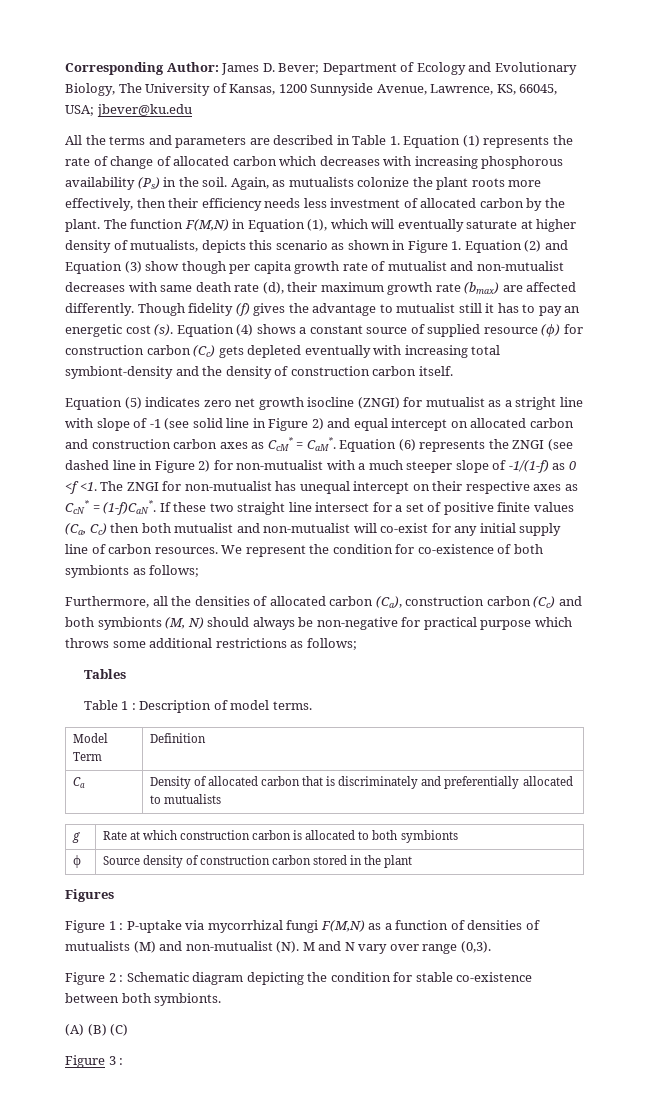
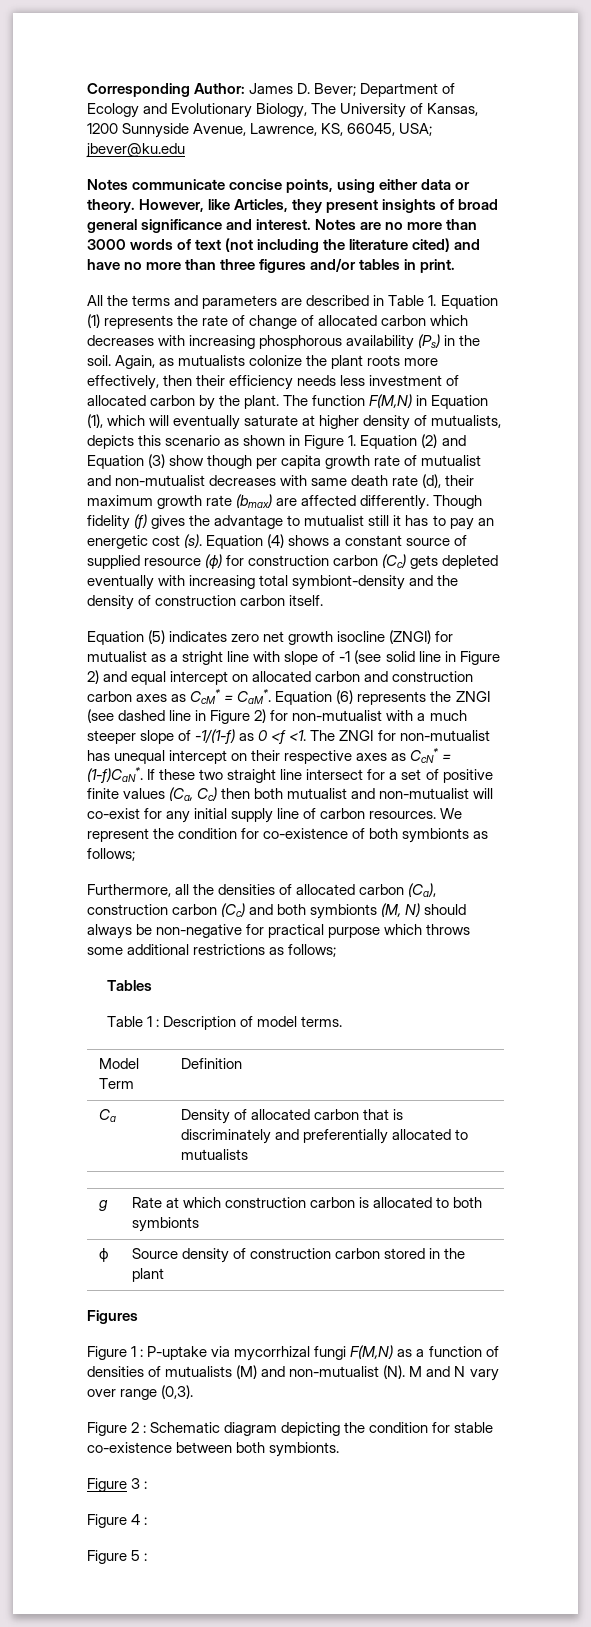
+ Notes communicate concise points, using either data or theory. However, like Articles, they present insights of broad general significance and interest. Notes are no more than 3000 words of text (not including the literature cited) and have no more than three figures and/or tables in print.
- (A) (B) (C)
+ Figure 4 :
+ Figure 5 :

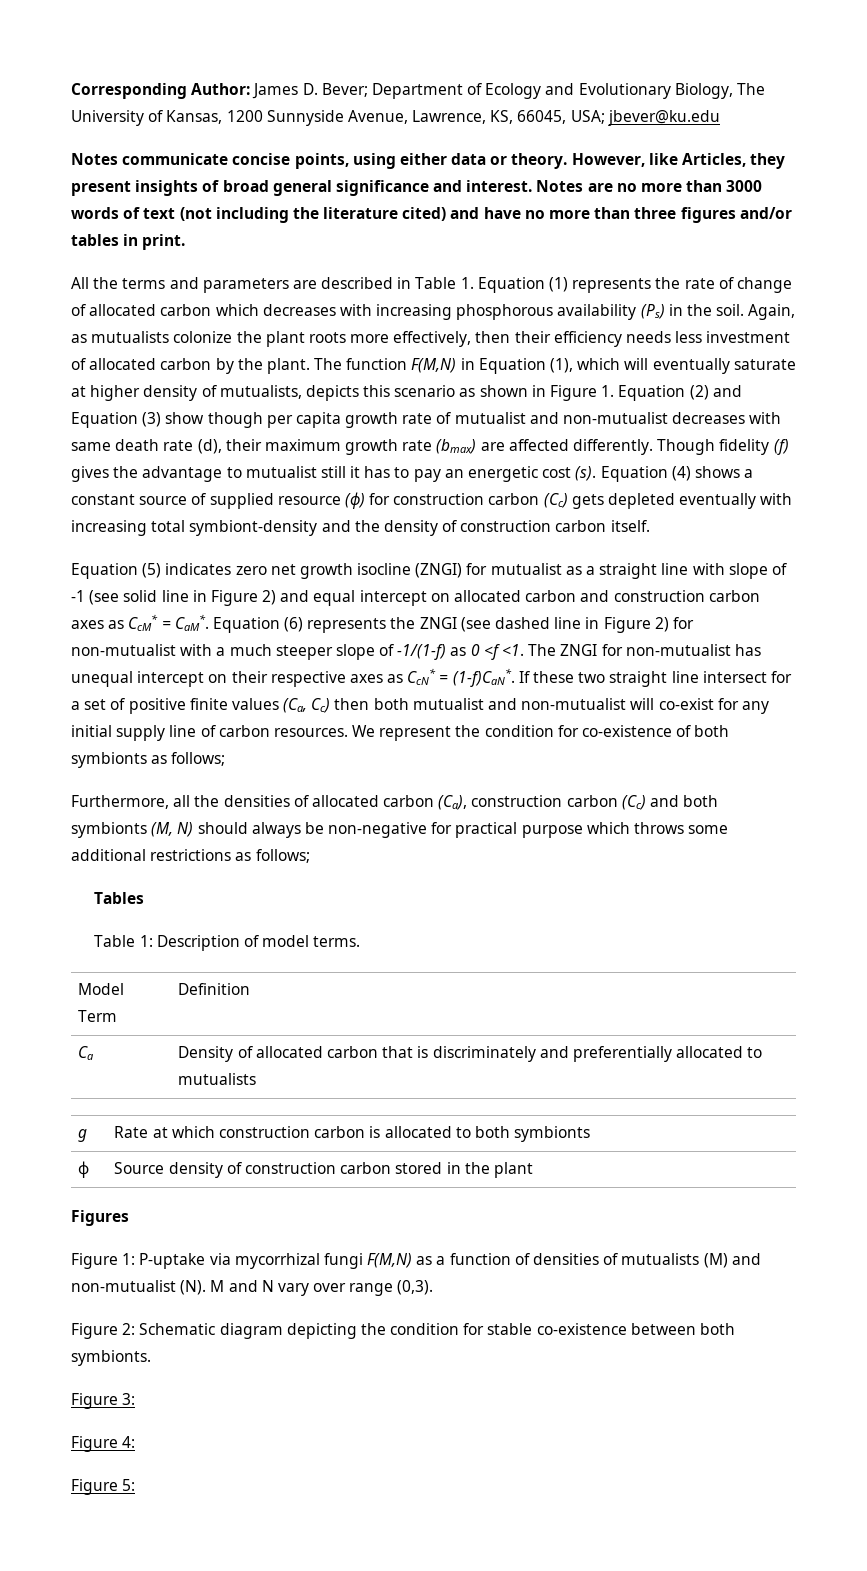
- Equation (5) indicates zero net growth isocline (ZNGI) for mutualist as a stright line with slope of -1 (see solid line in Figure 2) and equal intercept on allocated carbon and construction carbon axes as CcM* = CaM*.
+ Equation (5) indicates zero net growth isocline (ZNGI) for mutualist as a straight line with slope of -1 (see solid line in Figure 2) and equal intercept on allocated carbon and construction carbon axes as CcM* = CaM*.
- Table 1 : Description of model terms.
+ Table 1: Description of model terms.
- Figure 1 : P-uptake via mycorrhizal fungi F(M,N) as a function of densities of mutualists (M) and non-mutualist (N). M and N vary over range (0,3).
+ Figure 1: P-uptake via mycorrhizal fungi F(M,N) as a function of densities of mutualists (M) and non-mutualist (N). M and N vary over range (0,3).
- Figure 2 : Schematic diagram depicting the condition for stable co-existence between both symbionts.
+ Figure 2: Schematic diagram depicting the condition for stable co-existence between both symbionts.
- Figure 3 :
- Figure 4 :
- Figure 5 :
+ Figure 3:
+ Figure 4:
+ Figure 5:

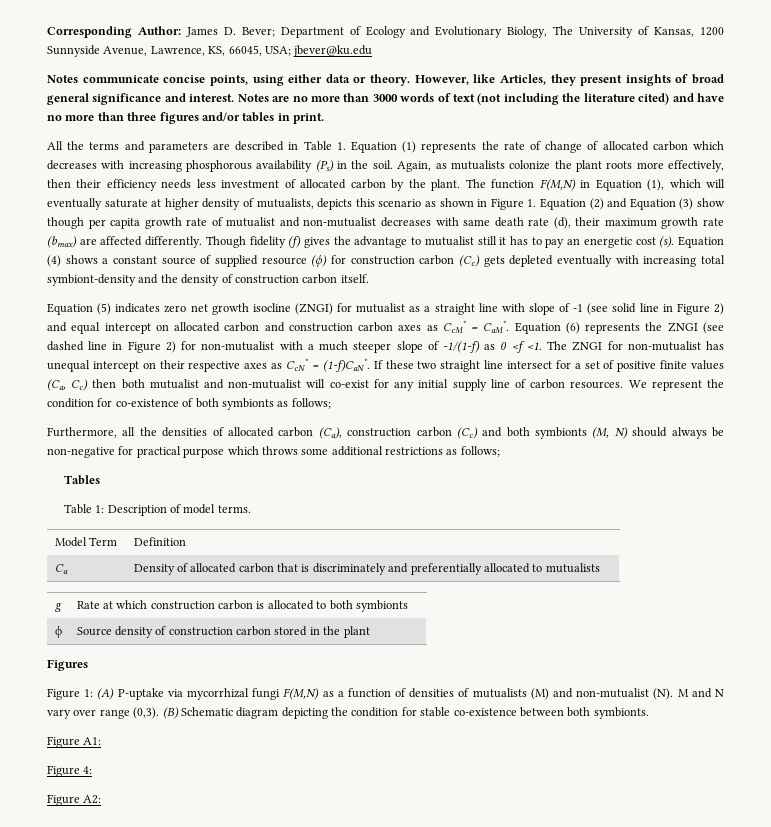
- Figure 1: P-uptake via mycorrhizal fungi F(M,N) as a function of densities of mutualists (M) and non-mutualist (N). M and N vary over range (0,3).
- Figure 2: Schematic diagram depicting the condition for stable co-existence between both symbionts.
+ Figure 1: (A) P-uptake via mycorrhizal fungi F(M,N) as a function of densities of mutualists (M) and non-mutualist (N). M and N vary over range (0,3). (B) Schematic diagram depicting the condition for stable co-existence between both symbionts.
- Figure 3:
+ Figure A1:
- Figure 5:
+ Figure A2:

